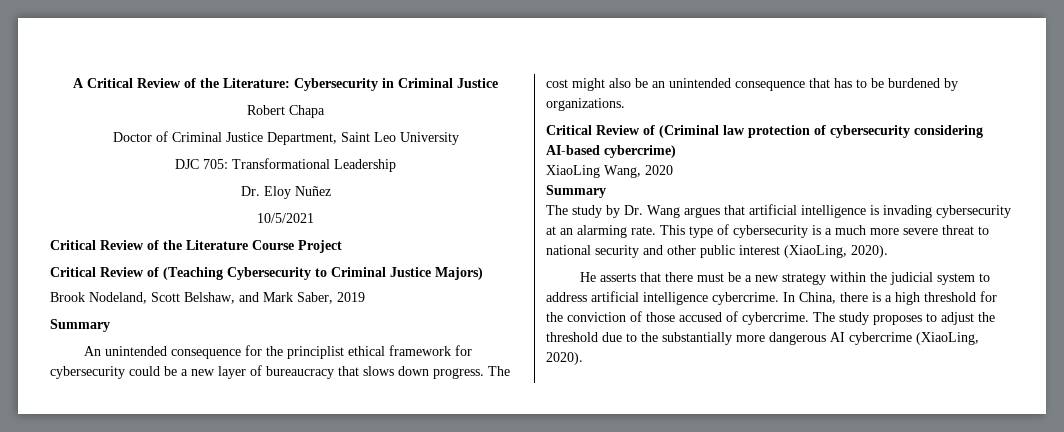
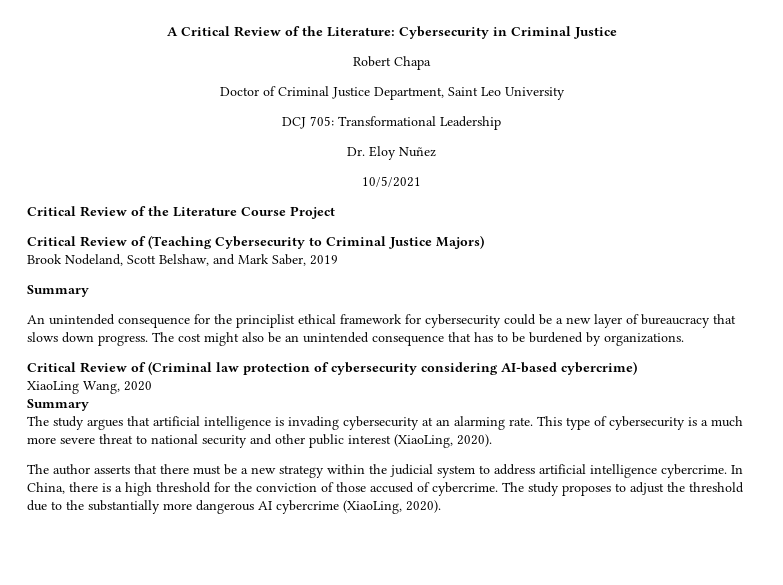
- DJC 705: Transformational Leadership
+ DCJ 705: Transformational Leadership
- The study by Dr. Wang argues that artificial intelligence is invading cybersecurity at an alarming rate.
+ The study argues that artificial intelligence is invading cybersecurity at an alarming rate.
- He asserts that there must be a new strategy within the judicial system to address artificial intelligence cybercrime.
+ The author asserts that there must be a new strategy within the judicial system to address artificial intelligence cybercrime.

